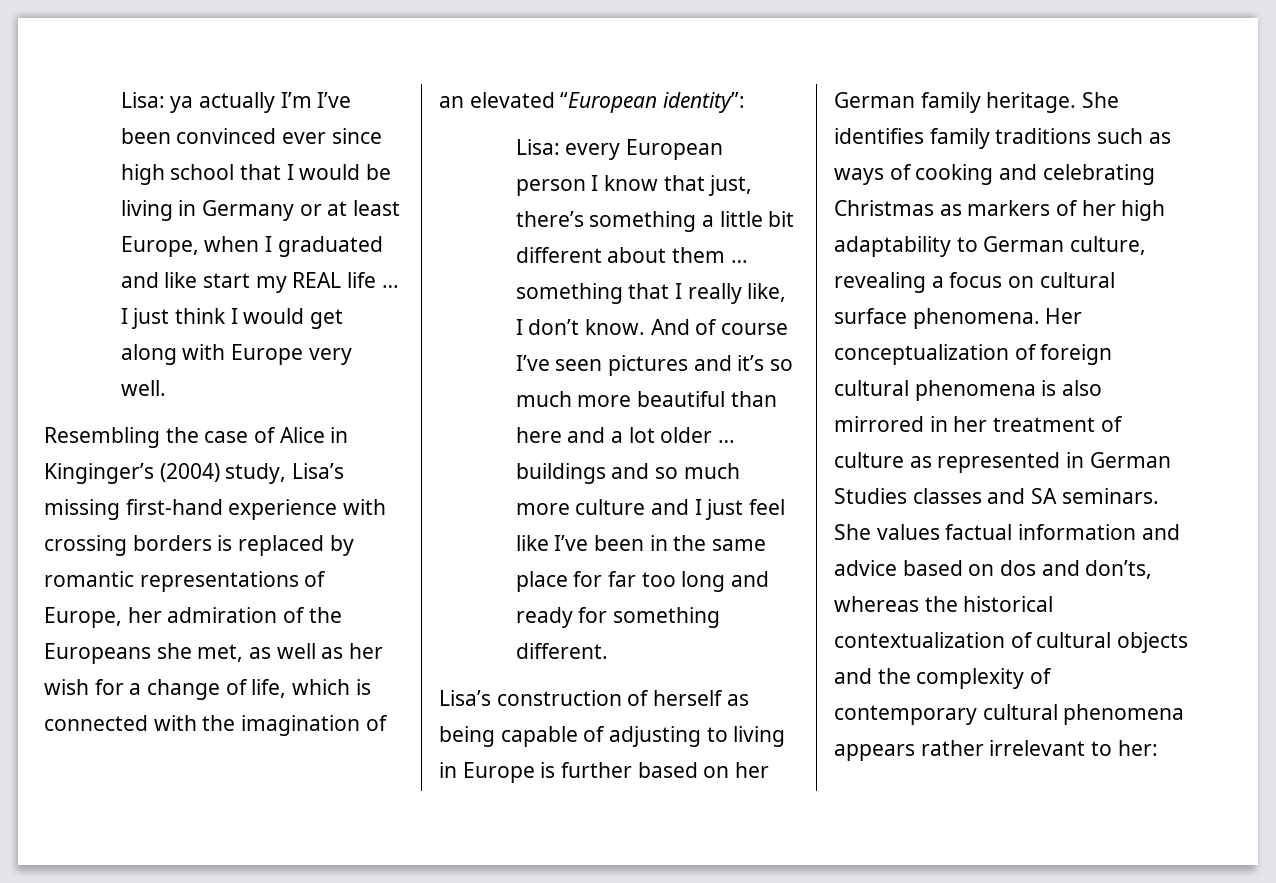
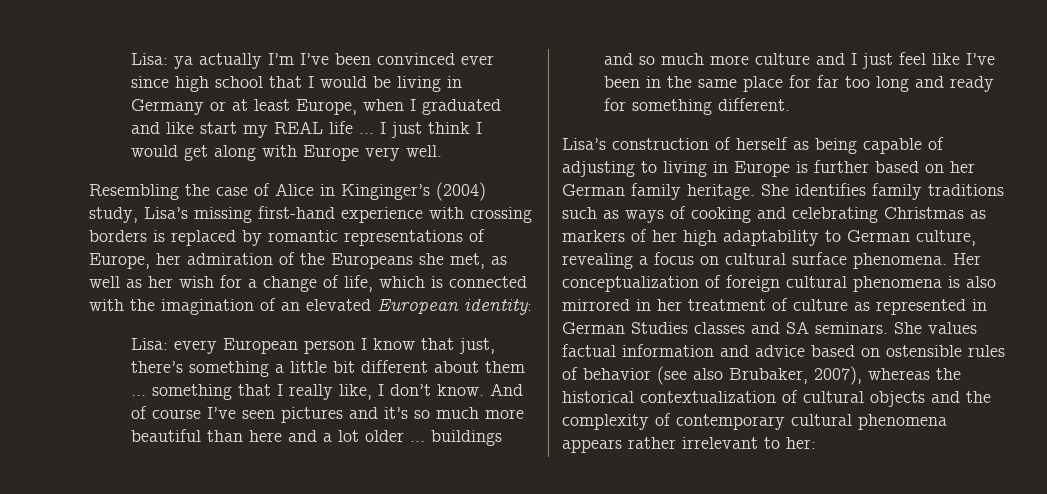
- Resembling the case of Alice in Kinginger’s (2004) study, Lisa’s missing first-hand experience with crossing borders is replaced by romantic representations of Europe, her admiration of the Europeans she met, as well as her wish for a change of life, which is connected with the imagination of an elevated “European identity”:
+ Resembling the case of Alice in Kinginger’s (2004) study, Lisa’s missing first-hand experience with crossing borders is replaced by romantic representations of Europe, her admiration of the Europeans she met, as well as her wish for a change of life, which is connected with the imagination of an elevated European identity:
- She values factual information and advice based on dos and don’ts, whereas the historical contextualization of cultural objects and the complexity of contemporary cultural phenomena appears rather irrelevant to her:
+ She values factual information and advice based on ostensible rules of behavior (see also Brubaker, 2007), whereas the historical contextualization of cultural objects and the complexity of contemporary cultural phenomena appears rather irrelevant to her:

